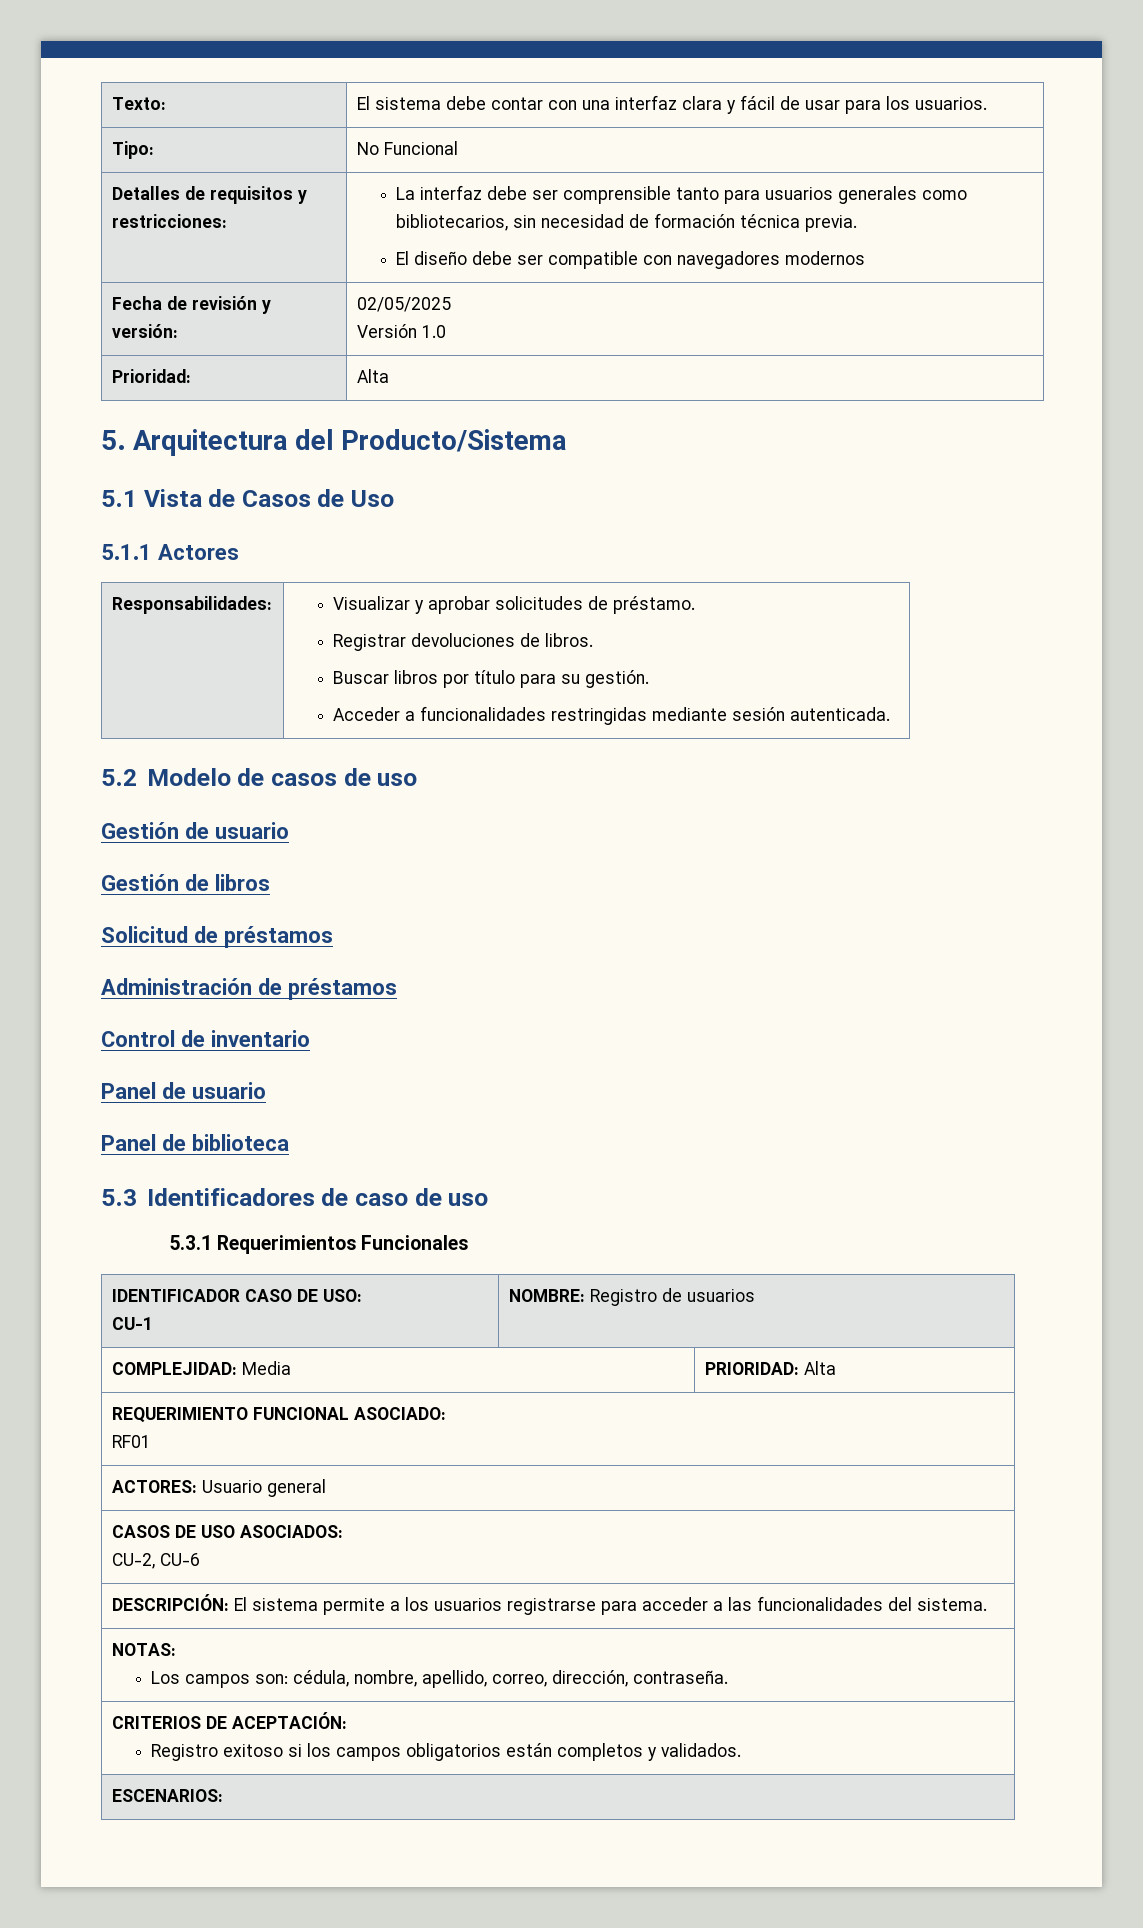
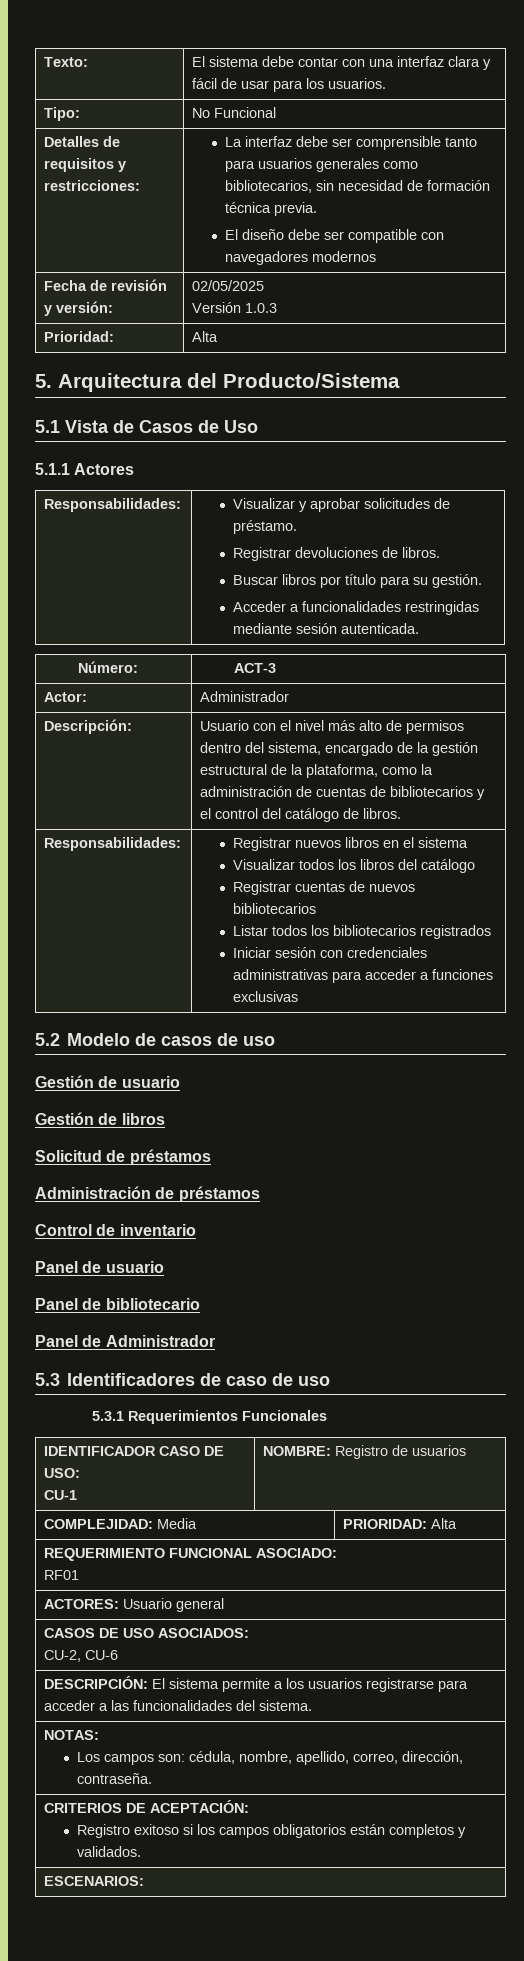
  Fecha de revisión y versión: | 02/05/2025
- Versión 1.0
+ Versión 1.0.3
+ Número: | ACT-3
+ Actor: | Administrador
+ Descripción: | Usuario con el nivel más alto de permisos dentro del sistema, encargado de la gestión estructural de la plataforma, como la administración de cuentas de bibliotecarios y el control del catálogo de libros.
+ Responsabilidades: | Registrar nuevos libros en el sistema
+ Visualizar todos los libros del catálogo
+ Registrar cuentas de nuevos bibliotecarios
+ Listar todos los bibliotecarios registrados
+ Iniciar sesión con credenciales administrativas para acceder a funciones exclusivas
- Panel de biblioteca
+ Panel de bibliotecario
+ Panel de Administrador

